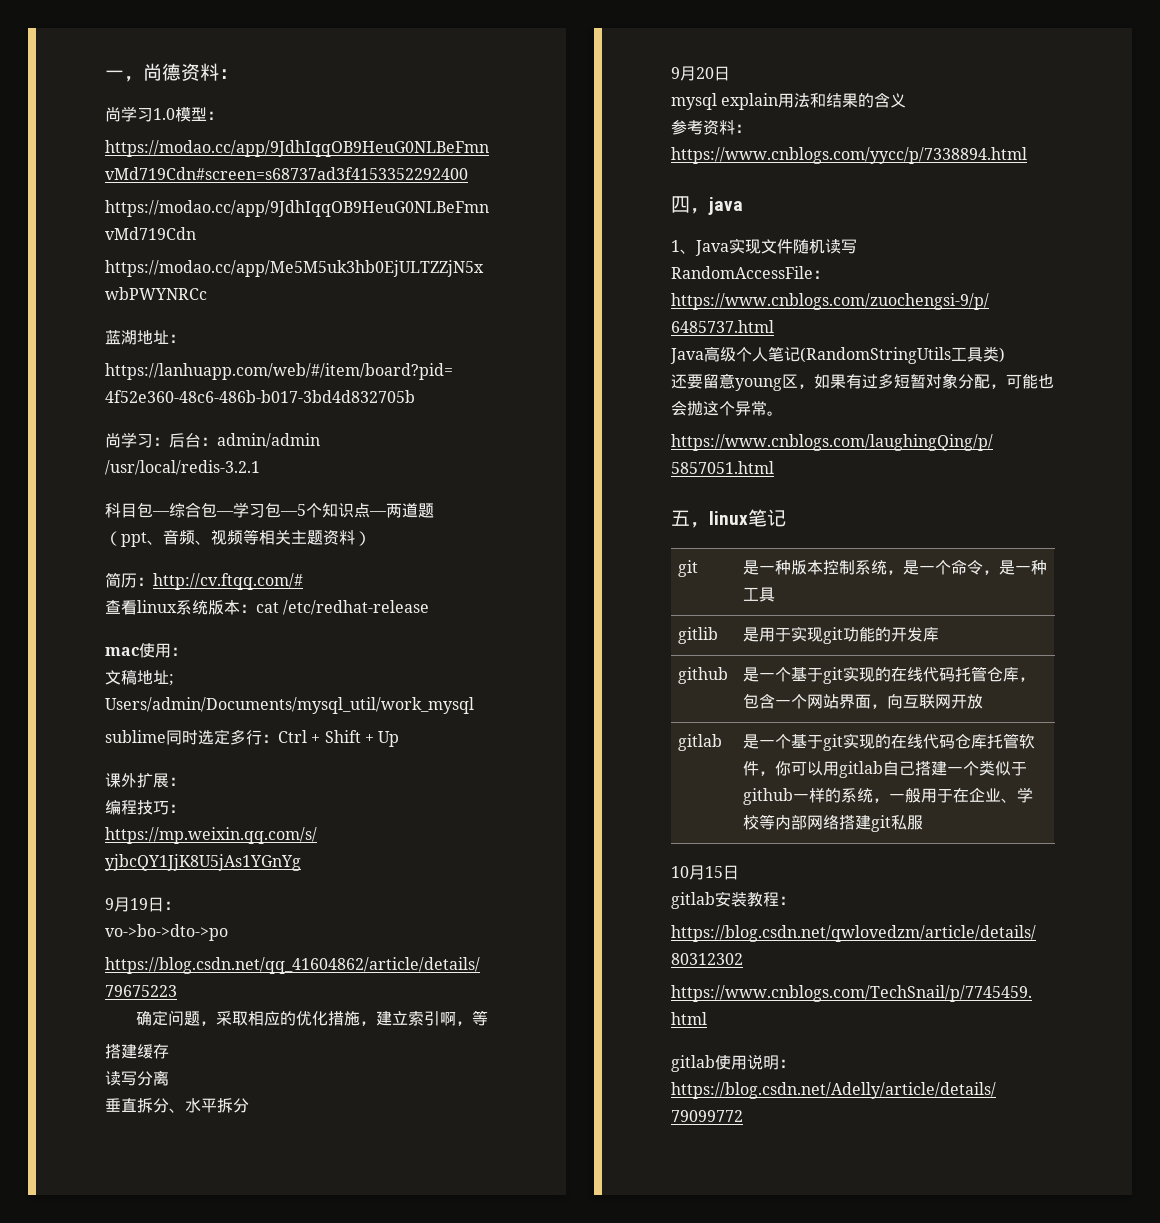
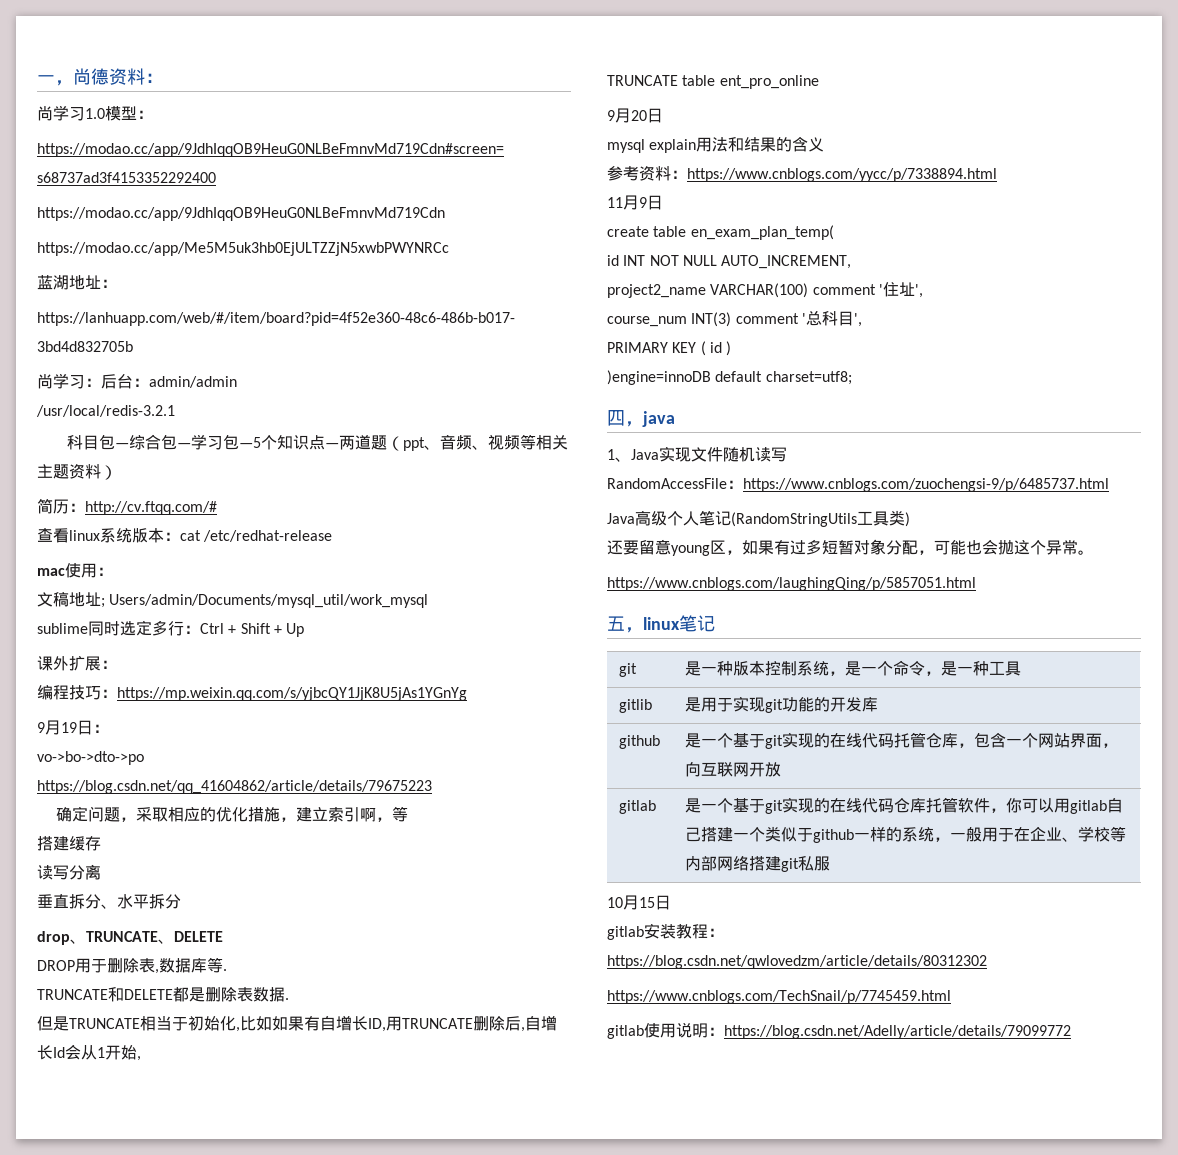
+ drop、TRUNCATE、DELETE
+ DROP用于删除表,数据库等.
+ TRUNCATE和DELETE都是删除表数据.
+ 但是TRUNCATE相当于初始化,比如如果有自增长ID,用TRUNCATE删除后,自增长Id会从1开始,
+ TRUNCATE table ent_pro_online
+ 11月9日
+ create table en_exam_plan_temp(
+ id INT NOT NULL AUTO_INCREMENT,
+ project2_name VARCHAR(100) comment '住址',
+ course_num INT(3) comment '总科目',
+ PRIMARY KEY ( id )
+ )engine=innoDB default charset=utf8;

